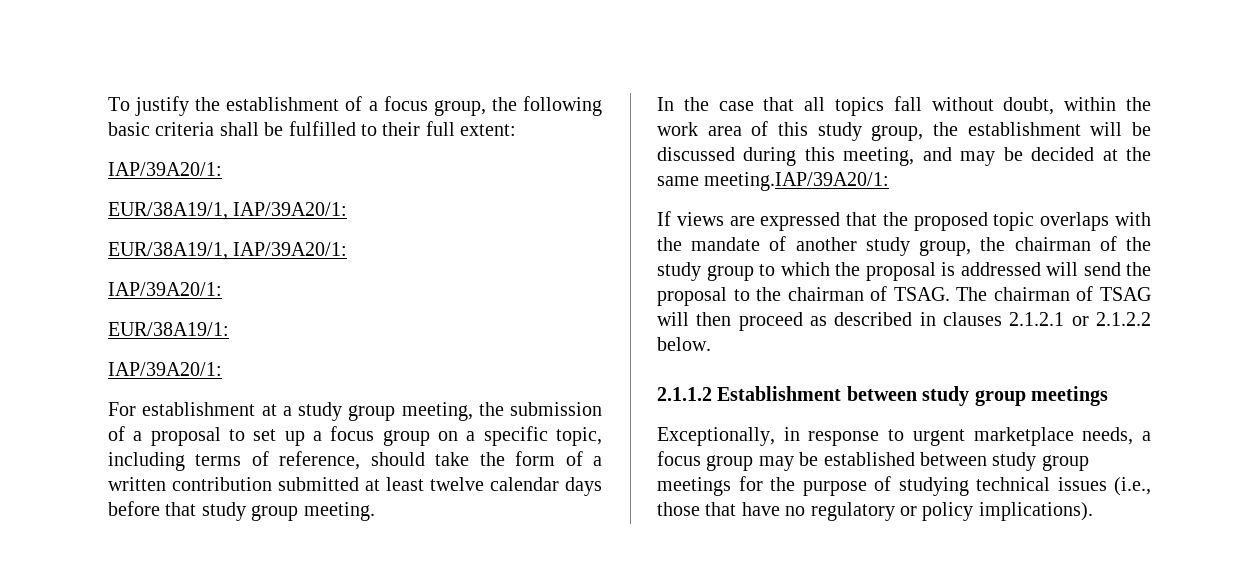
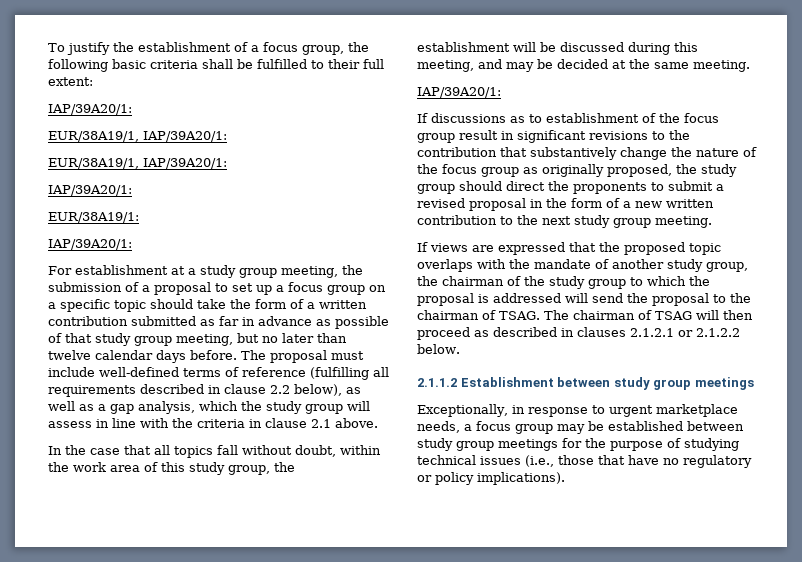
- For establishment at a study group meeting, the submission of a proposal to set up a focus group on a specific topic, including terms of reference, should take the form of a written contribution submitted at least twelve calendar days before that study group meeting.
+ For establishment at a study group meeting, the submission of a proposal to set up a focus group on a specific topic should take the form of a written contribution submitted as far in advance as possible of that study group meeting, but no later than twelve calendar days before. The proposal must include well-defined terms of reference (fulfilling all requirements described in clause 2.2 below), as well as a gap analysis, which the study group will assess in line with the criteria in clause 2.1 above.
- In the case that all topics fall without doubt, within the work area of this study group, the establishment will be discussed during this meeting, and may be decided at the same meeting.IAP/39A20/1:
+ In the case that all topics fall without doubt, within the work area of this study group, the establishment will be discussed during this meeting, and may be decided at the same meeting.
+ IAP/39A20/1:
+ If discussions as to establishment of the focus group result in significant revisions to the contribution that substantively change the nature of the focus group as originally proposed, the study group should direct the proponents to submit a revised proposal in the form of a new written contribution to the next study group meeting.

